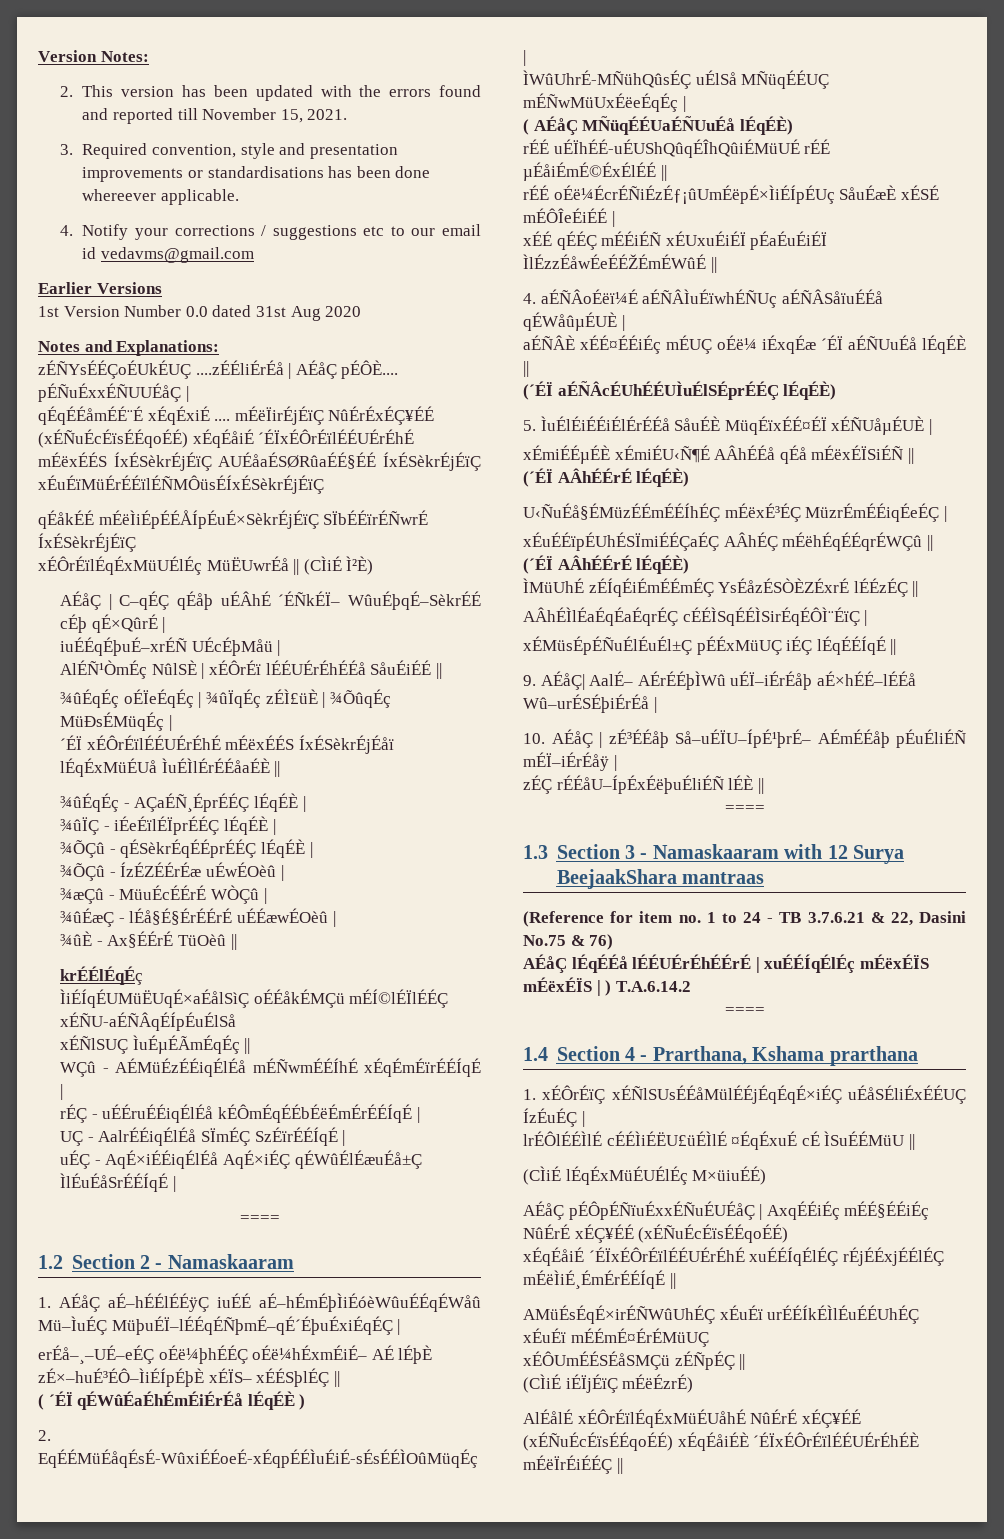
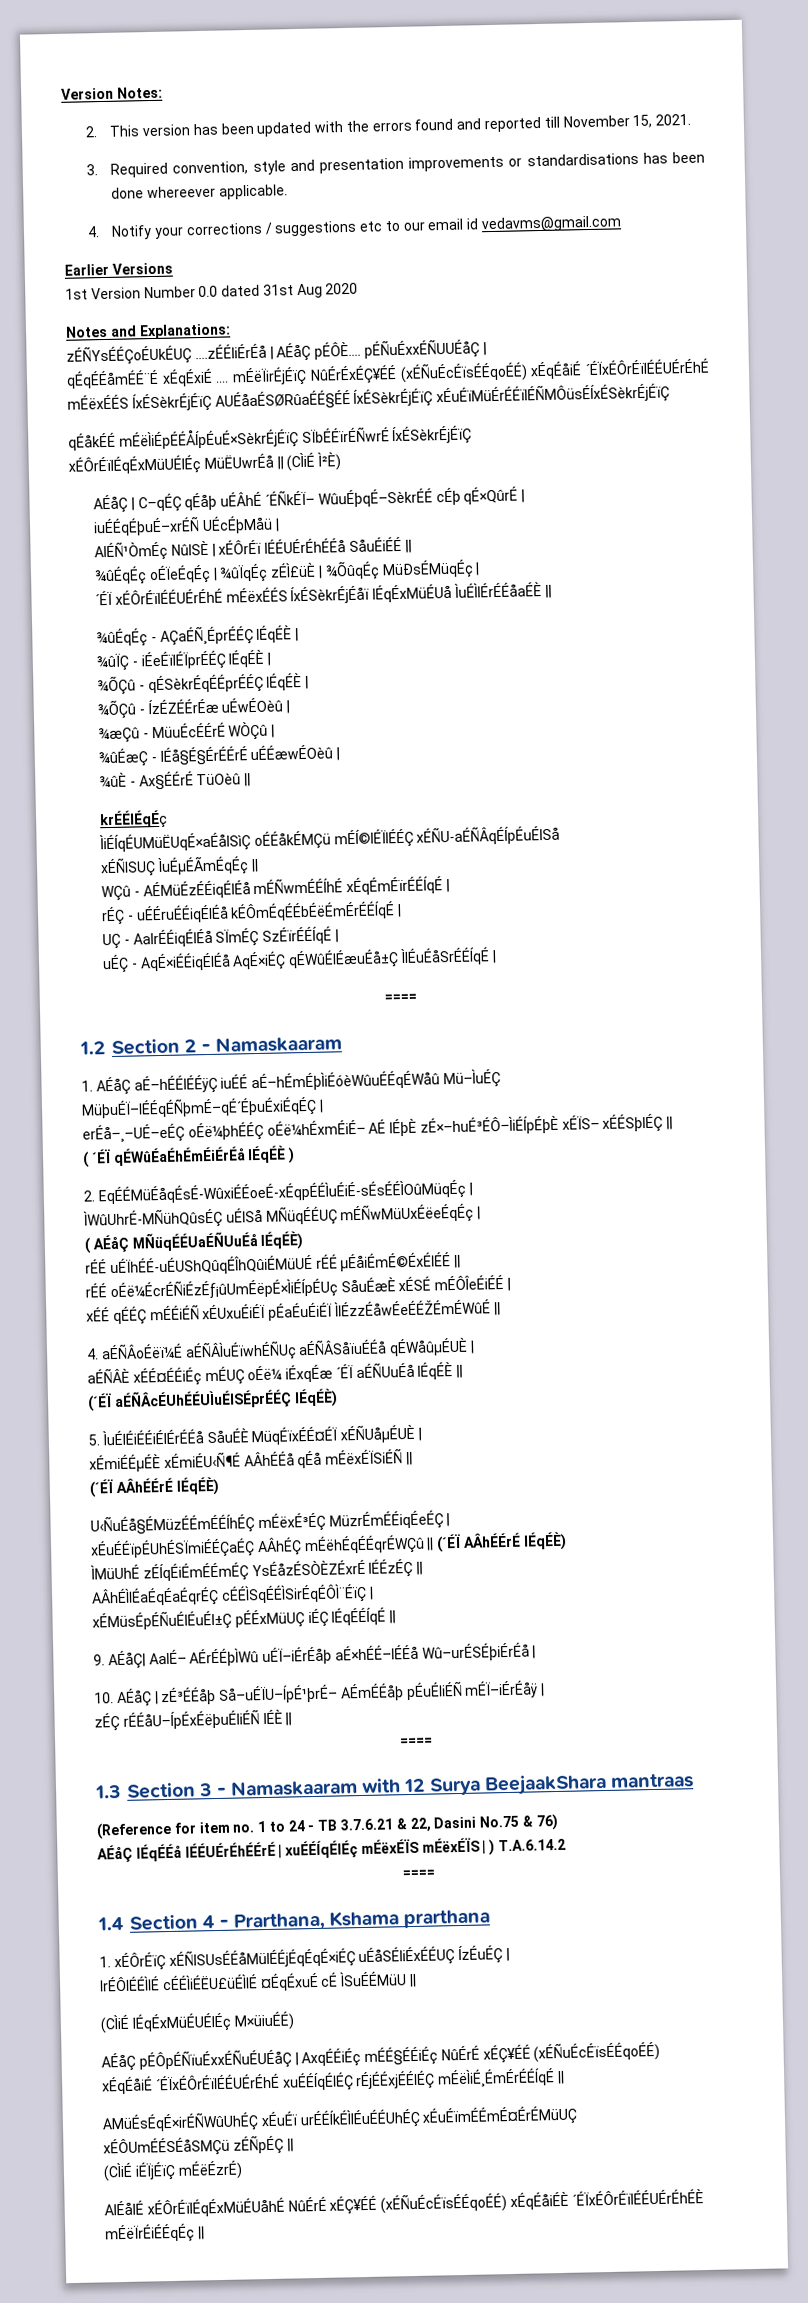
- AMüÉsÉqÉ×irÉÑWûUhÉÇ xÉuÉï urÉÉÍkÉÌlÉuÉÉUhÉÇ xÉuÉï mÉÉmÉ¤ÉrÉMüUÇ
+ AMüÉsÉqÉ×irÉÑWûUhÉÇ xÉuÉï urÉÉÍkÉÌlÉuÉÉUhÉÇ xÉuÉïmÉÉmÉ¤ÉrÉMüUÇ
- AlÉålÉ xÉÔrÉïlÉqÉxMüÉUåhÉ NûÉrÉ xÉÇ¥ÉÉ (xÉÑuÉcÉïsÉÉqoÉÉ) xÉqÉåiÉÈ ´ÉÏxÉÔrÉïlÉÉUÉrÉhÉÈ mÉëÏrÉiÉÉÇ ||
+ AlÉålÉ xÉÔrÉïlÉqÉxMüÉUåhÉ NûÉrÉ xÉÇ¥ÉÉ (xÉÑuÉcÉïsÉÉqoÉÉ) xÉqÉåiÉÈ ´ÉÏxÉÔrÉïlÉÉUÉrÉhÉÈ mÉëÏrÉiÉÉqÉç ||

